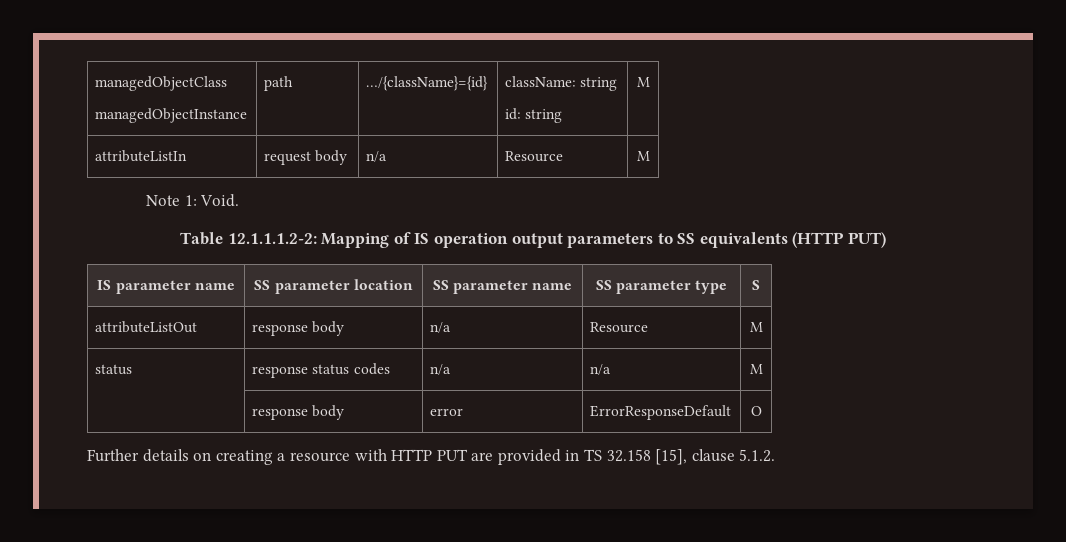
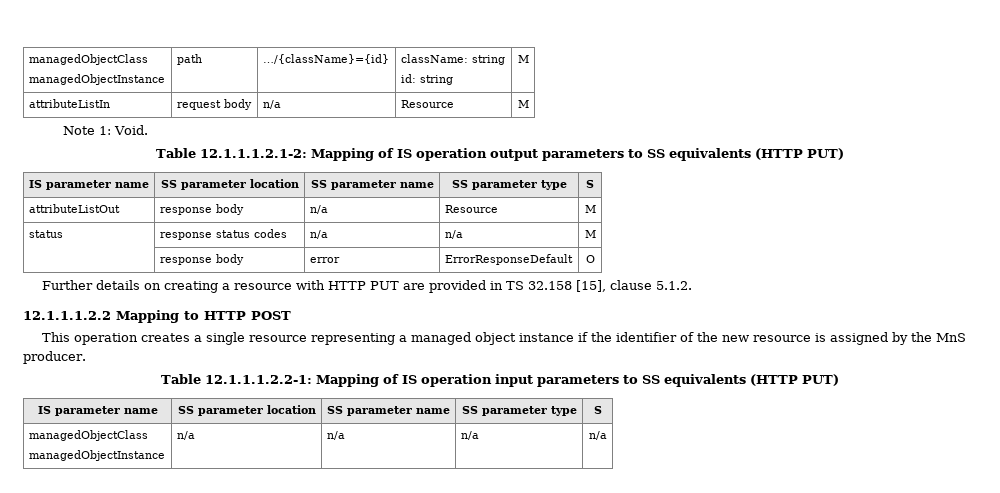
- Table 12.1.1.1.2-2: Mapping of IS operation output parameters to SS equivalents (HTTP PUT)
+ Table 12.1.1.1.2.1-2: Mapping of IS operation output parameters to SS equivalents (HTTP PUT)
+ 12.1.1.1.2.2 Mapping to HTTP POST
+ This operation creates a single resource representing a managed object instance if the identifier of the new resource is assigned by the MnS producer.
+ Table 12.1.1.1.2.2-1: Mapping of IS operation input parameters to SS equivalents (HTTP PUT)
+ IS parameter name | SS parameter location | SS parameter name | SS parameter type | S
+ managedObjectClass
+ managedObjectInstance | n/a | n/a | n/a | n/a

